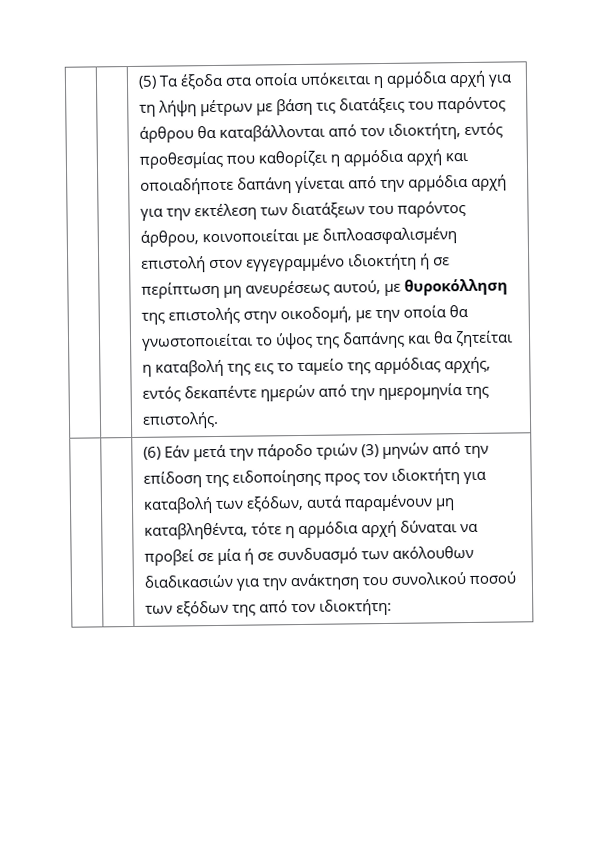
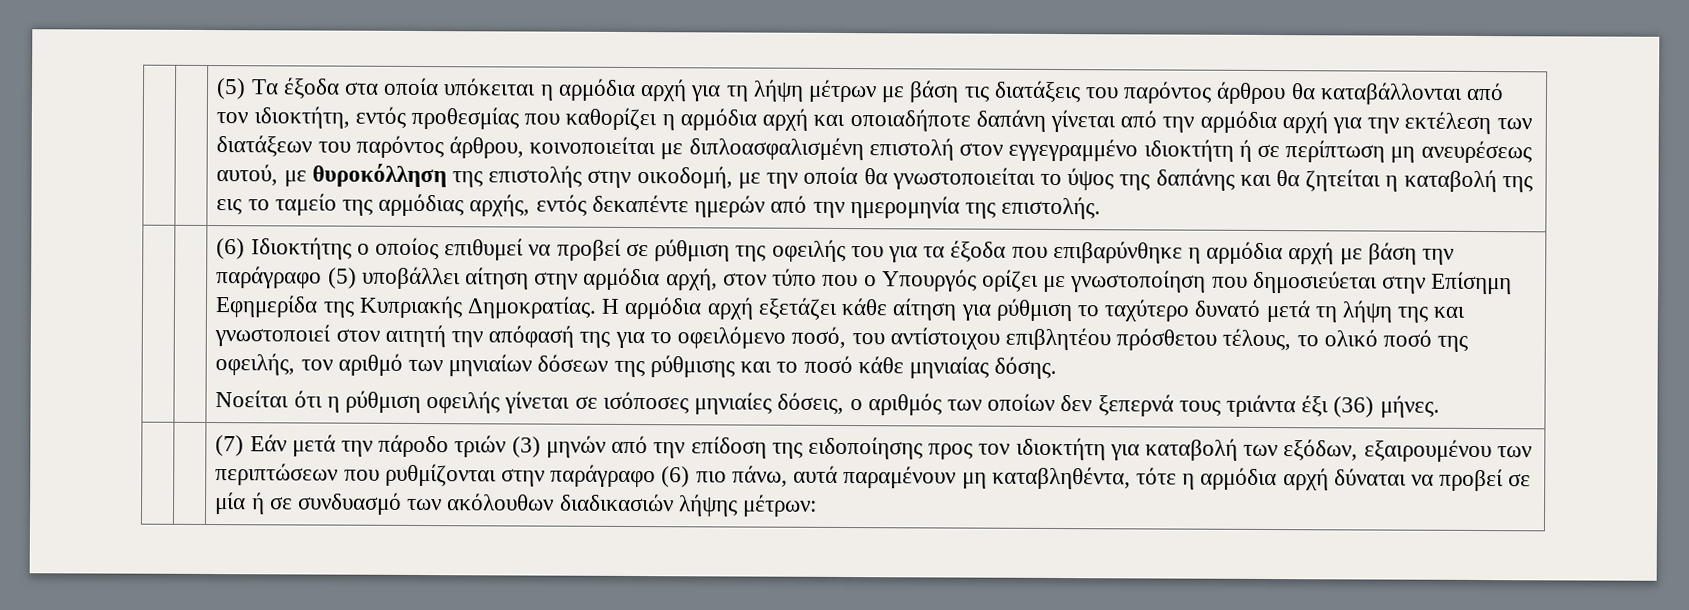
- (6) Εάν μετά την πάροδο τριών (3) μηνών από την επίδοση της ειδοποίησης προς τον ιδιοκτήτη για καταβολή των εξόδων, αυτά παραμένουν μη καταβληθέντα, τότε η αρμόδια αρχή δύναται να προβεί σε μία ή σε συνδυασμό των ακόλουθων διαδικασιών για την ανάκτηση του συνολικού ποσού των εξόδων της από τον ιδιοκτήτη:
+ (6) Ιδιοκτήτης ο οποίος επιθυμεί να προβεί σε ρύθμιση της οφειλής του για τα έξοδα που επιβαρύνθηκε η αρμόδια αρχή με βάση την παράγραφο (5) υποβάλλει αίτηση στην αρμόδια αρχή, στον τύπο που ο Υπουργός ορίζει με γνωστοποίηση που δημοσιεύεται στην Επίσημη Εφημερίδα της Κυπριακής Δημοκρατίας. Η αρμόδια αρχή εξετάζει κάθε αίτηση για ρύθμιση το ταχύτερο δυνατό μετά τη λήψη της και γνωστοποιεί στον αιτητή την απόφασή της για το οφειλόμενο ποσό, του αντίστοιχου επιβλητέου πρόσθετου τέλους, το ολικό ποσό της οφειλής, τον αριθμό των μηνιαίων δόσεων της ρύθμισης και το ποσό κάθε μηνιαίας δόσης.
+ Νοείται ότι η ρύθμιση οφειλής γίνεται σε ισόποσες μηνιαίες δόσεις, ο αριθμός των οποίων δεν ξεπερνά τους τριάντα έξι (36) μήνες.
+ | | (7) Εάν μετά την πάροδο τριών (3) μηνών από την επίδοση της ειδοποίησης προς τον ιδιοκτήτη για καταβολή των εξόδων, εξαιρουμένου των περιπτώσεων που ρυθμίζονται στην παράγραφο (6) πιο πάνω, αυτά παραμένουν μη καταβληθέντα, τότε η αρμόδια αρχή δύναται να προβεί σε μία ή σε συνδυασμό των ακόλουθων διαδικασιών λήψης μέτρων:

